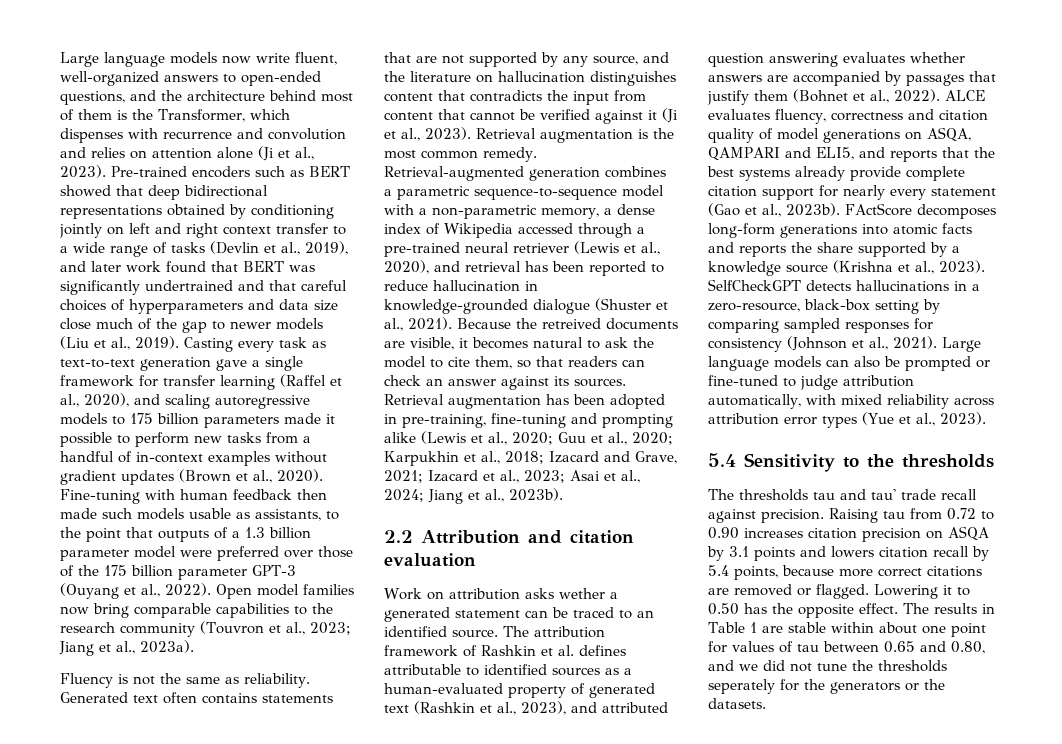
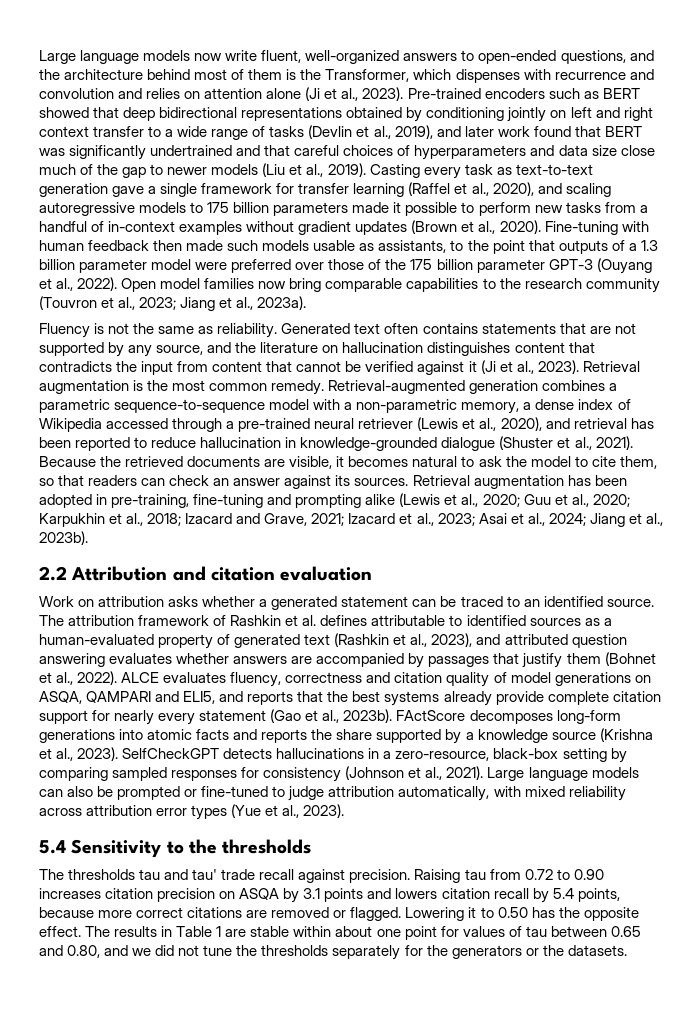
- Because the retreived documents are visible, it becomes natural to ask the model to cite them, so that readers can check an answer against its sources.
+ Because the retrieved documents are visible, it becomes natural to ask the model to cite them, so that readers can check an answer against its sources.
- Work on attribution asks wether a generated statement can be traced to an identified source.
+ Work on attribution asks whether a generated statement can be traced to an identified source.
- The results in Table 1 are stable within about one point for values of tau between 0.65 and 0.80, and we did not tune the thresholds seperately for the generators or the datasets.
+ The results in Table 1 are stable within about one point for values of tau between 0.65 and 0.80, and we did not tune the thresholds separately for the generators or the datasets.

